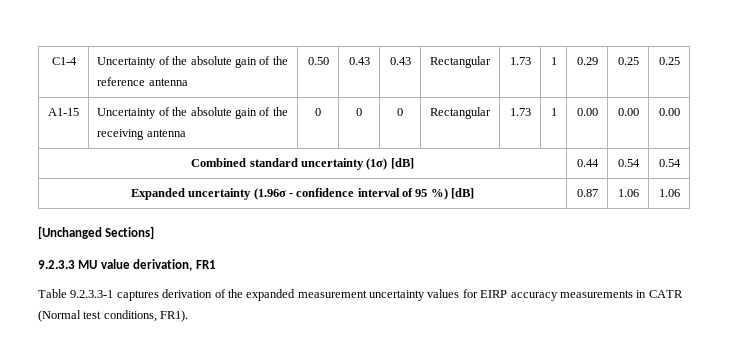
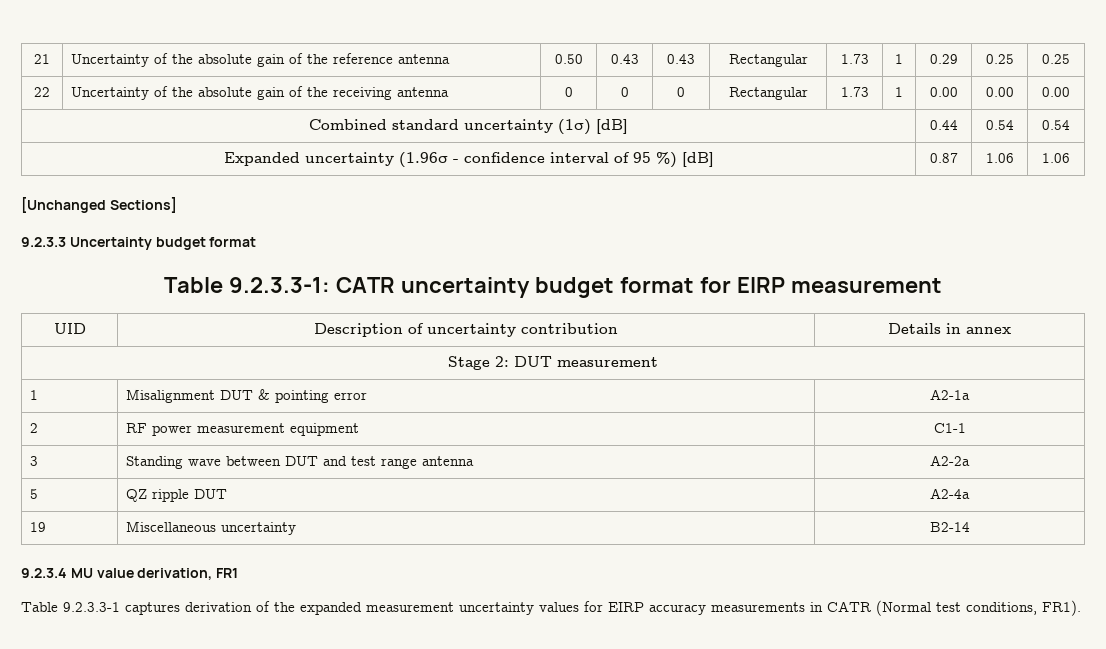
- C1-4 | Uncertainty of the absolute gain of the reference antenna | 0.50 | 0.43 | 0.43 | Rectangular | 1.73 | 1 | 0.29 | 0.25 | 0.25
+ 21 | Uncertainty of the absolute gain of the reference antenna | 0.50 | 0.43 | 0.43 | Rectangular | 1.73 | 1 | 0.29 | 0.25 | 0.25
- A1-15 | Uncertainty of the absolute gain of the receiving antenna | 0 | 0 | 0 | Rectangular | 1.73 | 1 | 0.00 | 0.00 | 0.00
+ 22 | Uncertainty of the absolute gain of the receiving antenna | 0 | 0 | 0 | Rectangular | 1.73 | 1 | 0.00 | 0.00 | 0.00
- 9.2.3.3 MU value derivation, FR1
+ 9.2.3.3 Uncertainty budget format
+ Table 9.2.3.3-1: CATR uncertainty budget format for EIRP measurement
+ UID | Description of uncertainty contribution | Details in annex
+ Stage 2: DUT measurement
+ 1 | Misalignment DUT & pointing error | A2-1a
+ 2 | RF power measurement equipment | C1-1
+ 3 | Standing wave between DUT and test range antenna | A2-2a
+ 5 | QZ ripple DUT | A2-4a
+ 19 | Miscellaneous uncertainty | B2-14
+ 9.2.3.4 MU value derivation, FR1

